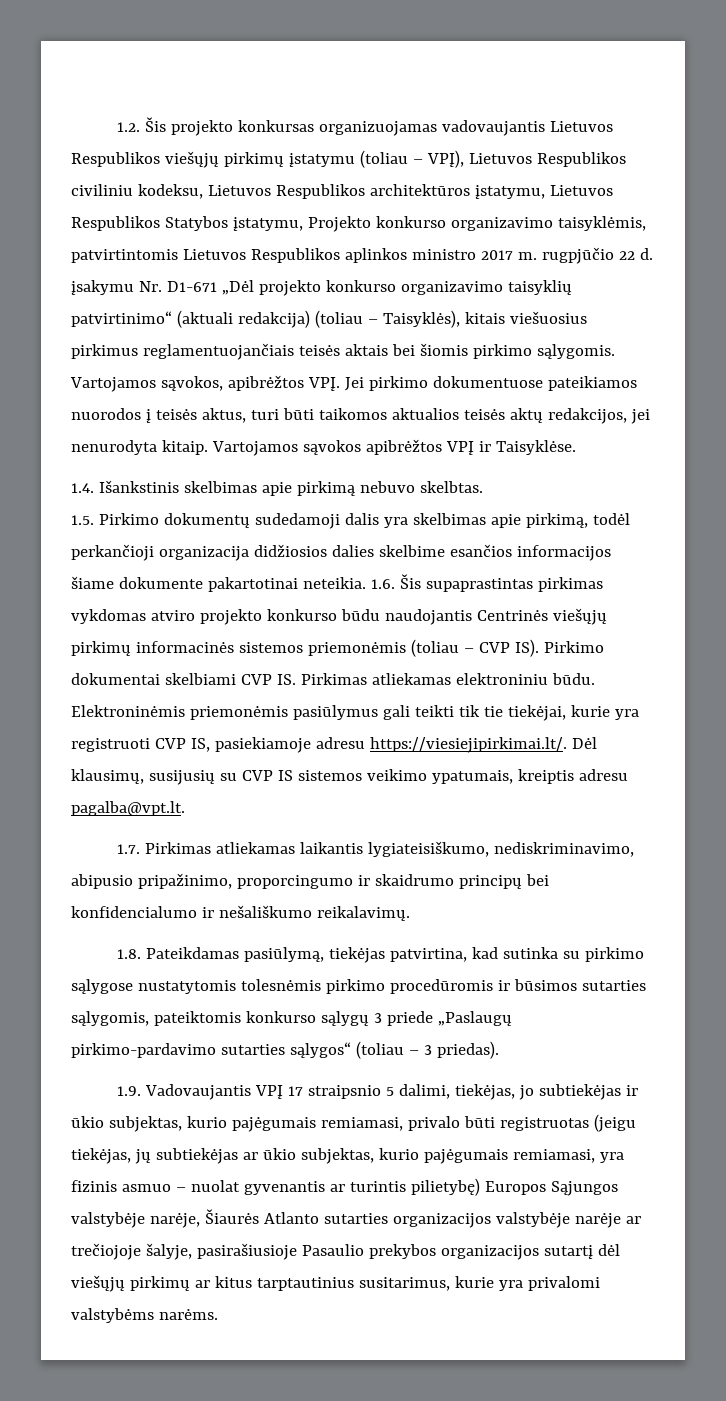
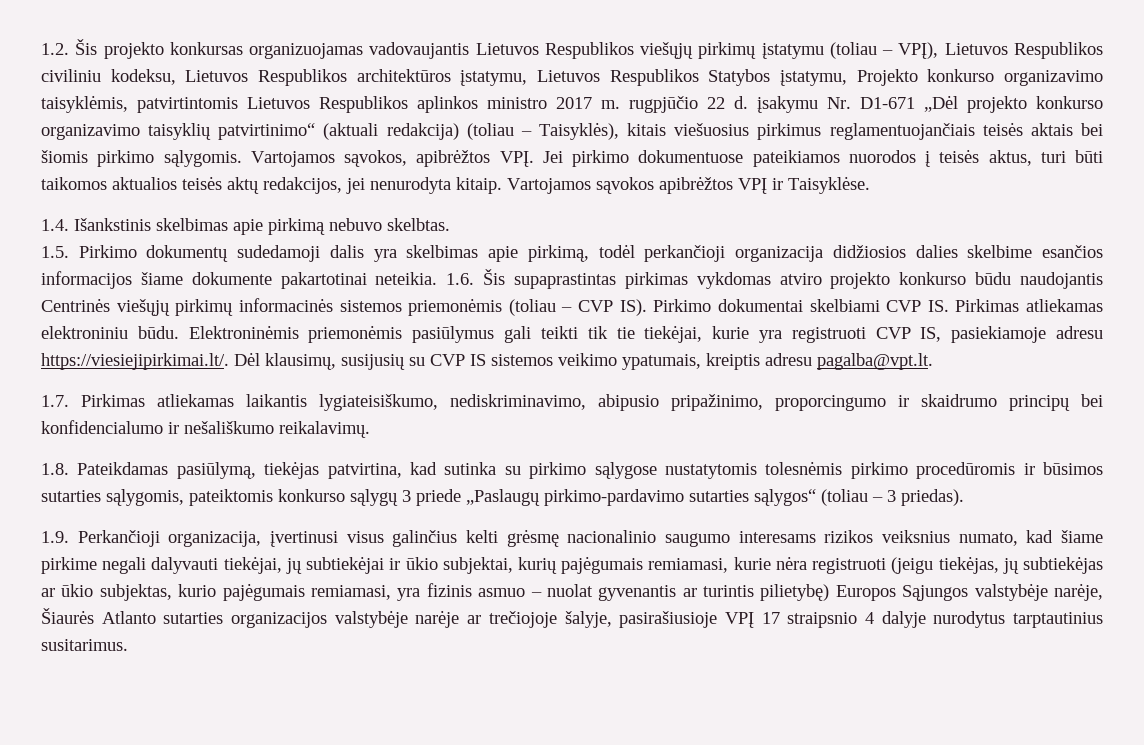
- 1.9. Vadovaujantis VPĮ 17 straipsnio 5 dalimi, tiekėjas, jo subtiekėjas ir ūkio subjektas, kurio pajėgumais remiamasi, privalo būti registruotas (jeigu tiekėjas, jų subtiekėjas ar ūkio subjektas, kurio pajėgumais remiamasi, yra fizinis asmuo – nuolat gyvenantis ar turintis pilietybę) Europos Sąjungos valstybėje narėje, Šiaurės Atlanto sutarties organizacijos valstybėje narėje ar trečiojoje šalyje, pasirašiusioje Pasaulio prekybos organizacijos sutartį dėl viešųjų pirkimų ar kitus tarptautinius susitarimus, kurie yra privalomi valstybėms narėms.
+ 1.9. Perkančioji organizacija, įvertinusi visus galinčius kelti grėsmę nacionalinio saugumo interesams rizikos veiksnius numato, kad šiame pirkime negali dalyvauti tiekėjai, jų subtiekėjai ir ūkio subjektai, kurių pajėgumais remiamasi, kurie nėra registruoti (jeigu tiekėjas, jų subtiekėjas ar ūkio subjektas, kurio pajėgumais remiamasi, yra fizinis asmuo – nuolat gyvenantis ar turintis pilietybę) Europos Sąjungos valstybėje narėje, Šiaurės Atlanto sutarties organizacijos valstybėje narėje ar trečiojoje šalyje, pasirašiusioje VPĮ 17 straipsnio 4 dalyje nurodytus tarptautinius susitarimus.

